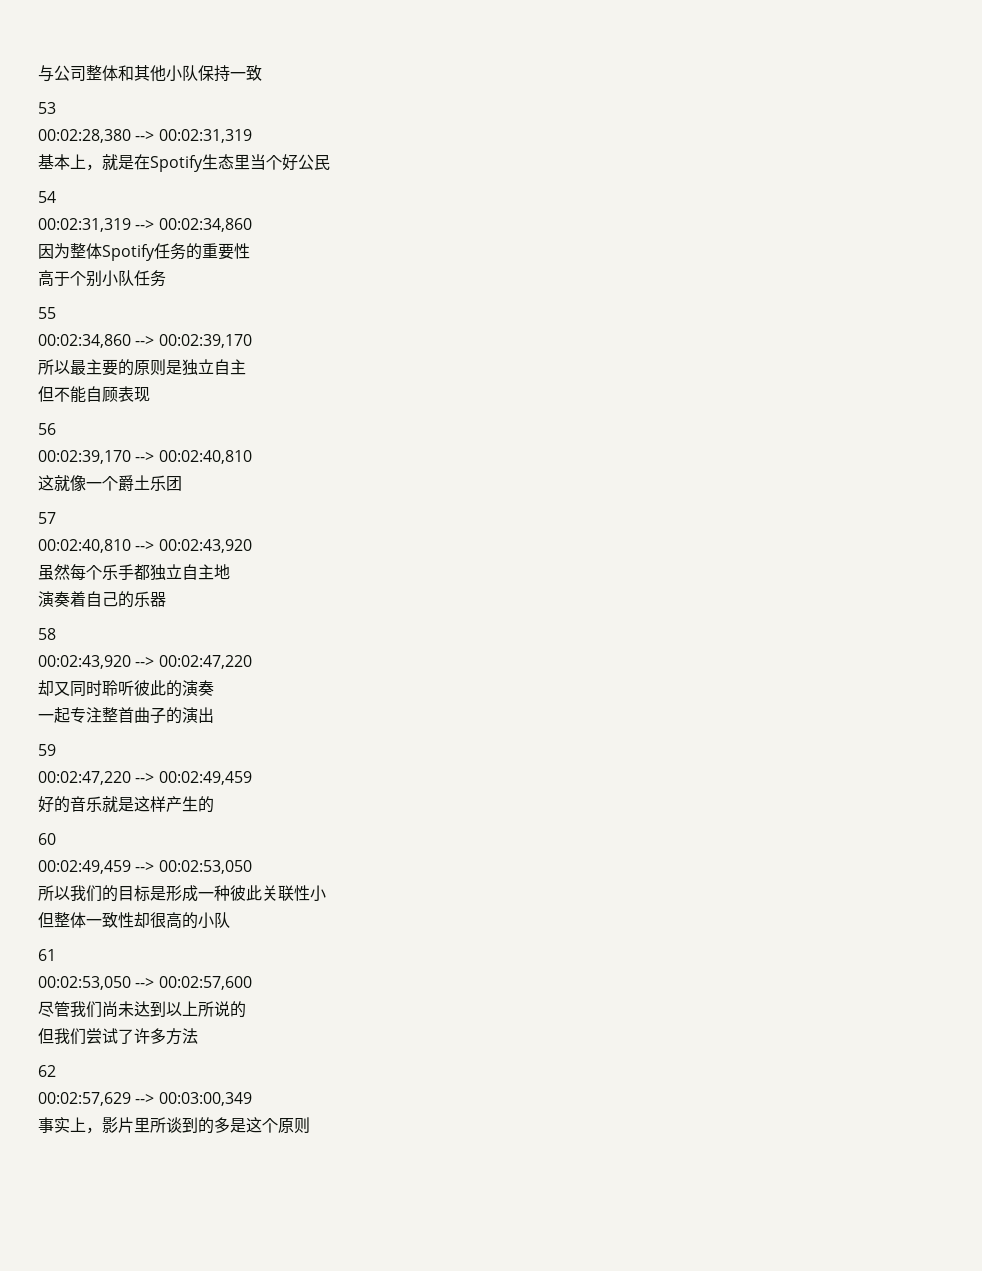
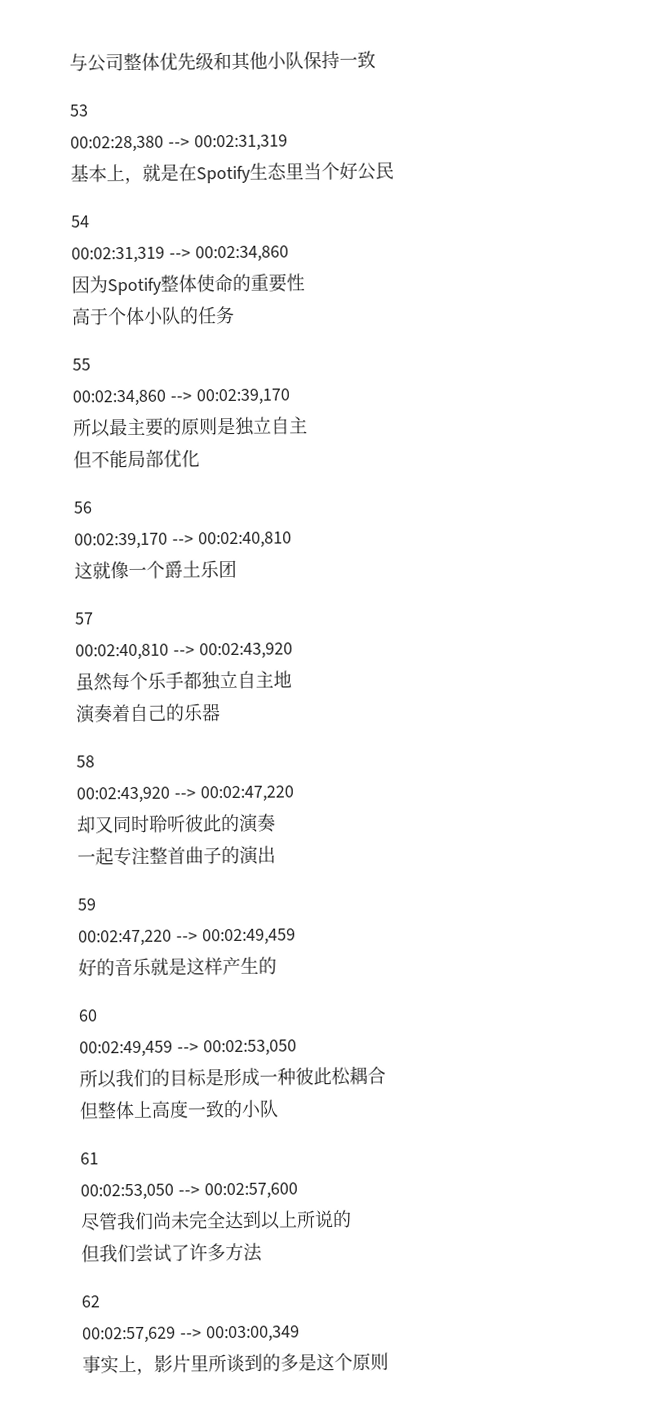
- 与公司整体和其他小队保持一致
+ 与公司整体优先级和其他小队保持一致
- 因为整体Spotify任务的重要性
+ 因为Spotify整体使命的重要性
- 高于个别小队任务
+ 高于个体小队的任务
- 但不能自顾表现
+ 但不能局部优化
- 所以我们的目标是形成一种彼此关联性小
+ 所以我们的目标是形成一种彼此松耦合
- 但整体一致性却很高的小队
+ 但整体上高度一致的小队
- 尽管我们尚未达到以上所说的
+ 尽管我们尚未完全达到以上所说的

